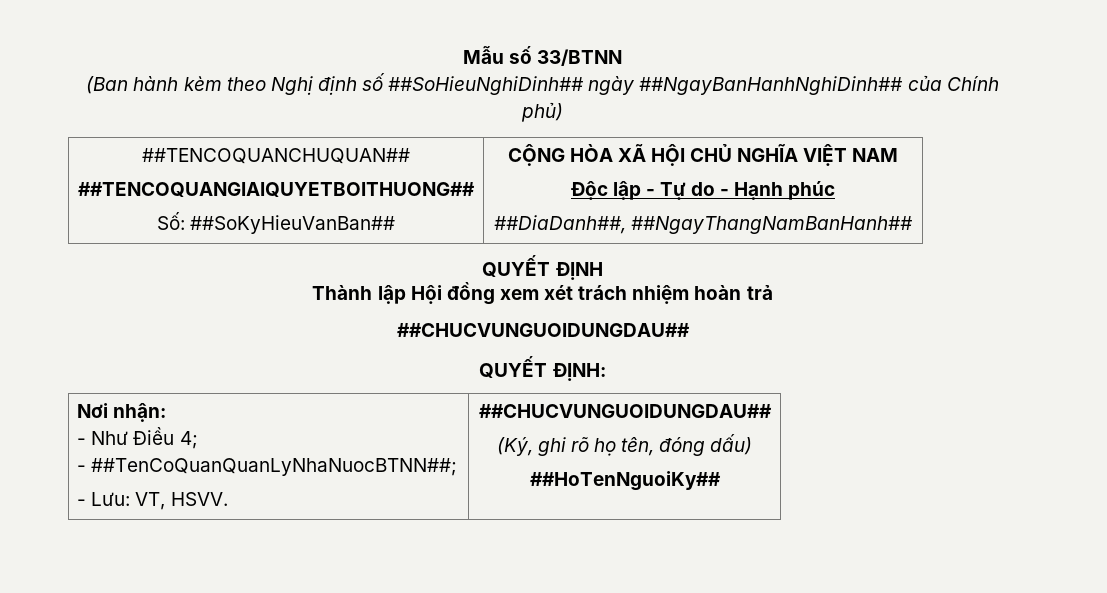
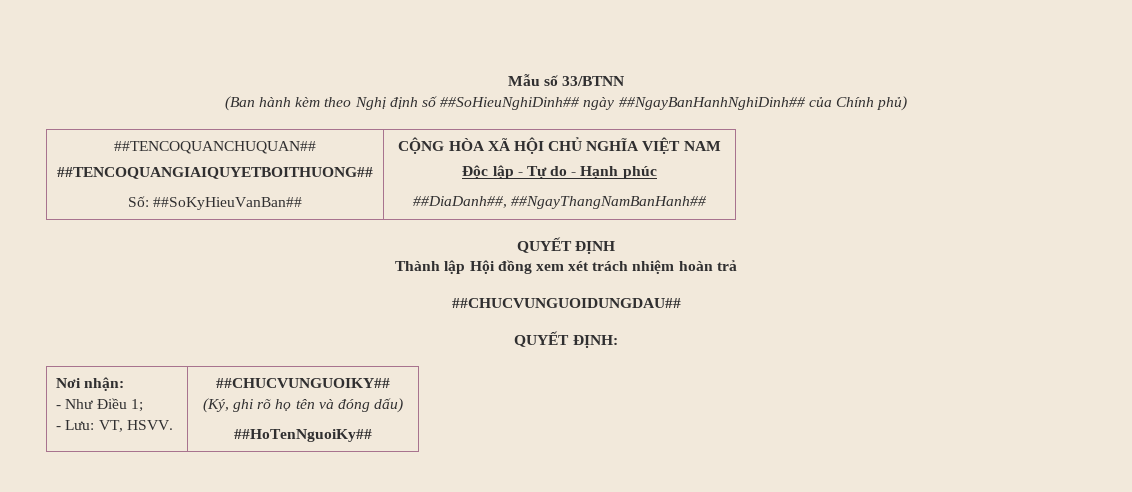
  Nơi nhận:
- - Như Điều 4;
- - ##TenCoQuanQuanLyNhaNuocBTNN##;
- - Lưu: VT, HSVV. | ##CHUCVUNGUOIDUNGDAU##
- (Ký, ghi rõ họ tên, đóng dấu)
+ - Như Điều 1;
+ - Lưu: VT, HSVV. | ##CHUCVUNGUOIKY##
+ (Ký, ghi rõ họ tên và đóng dấu)

